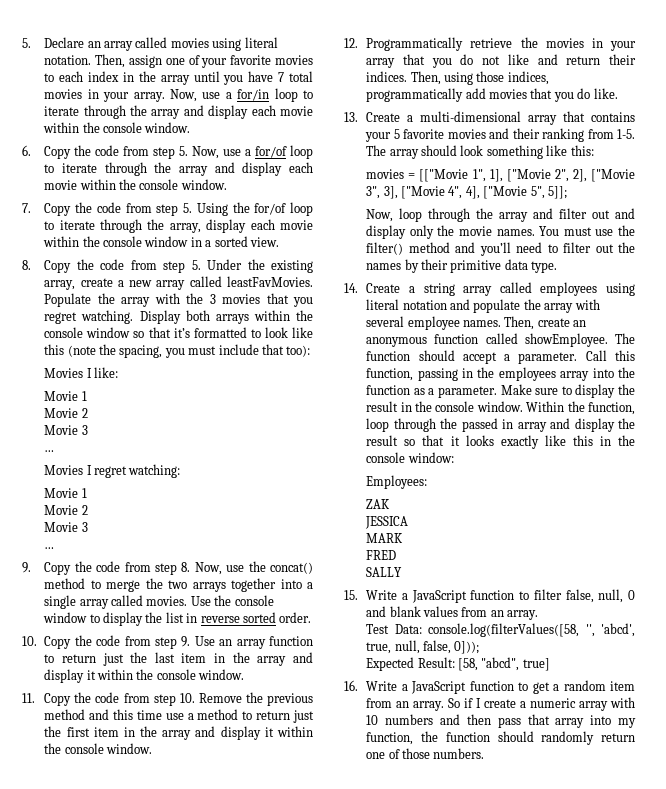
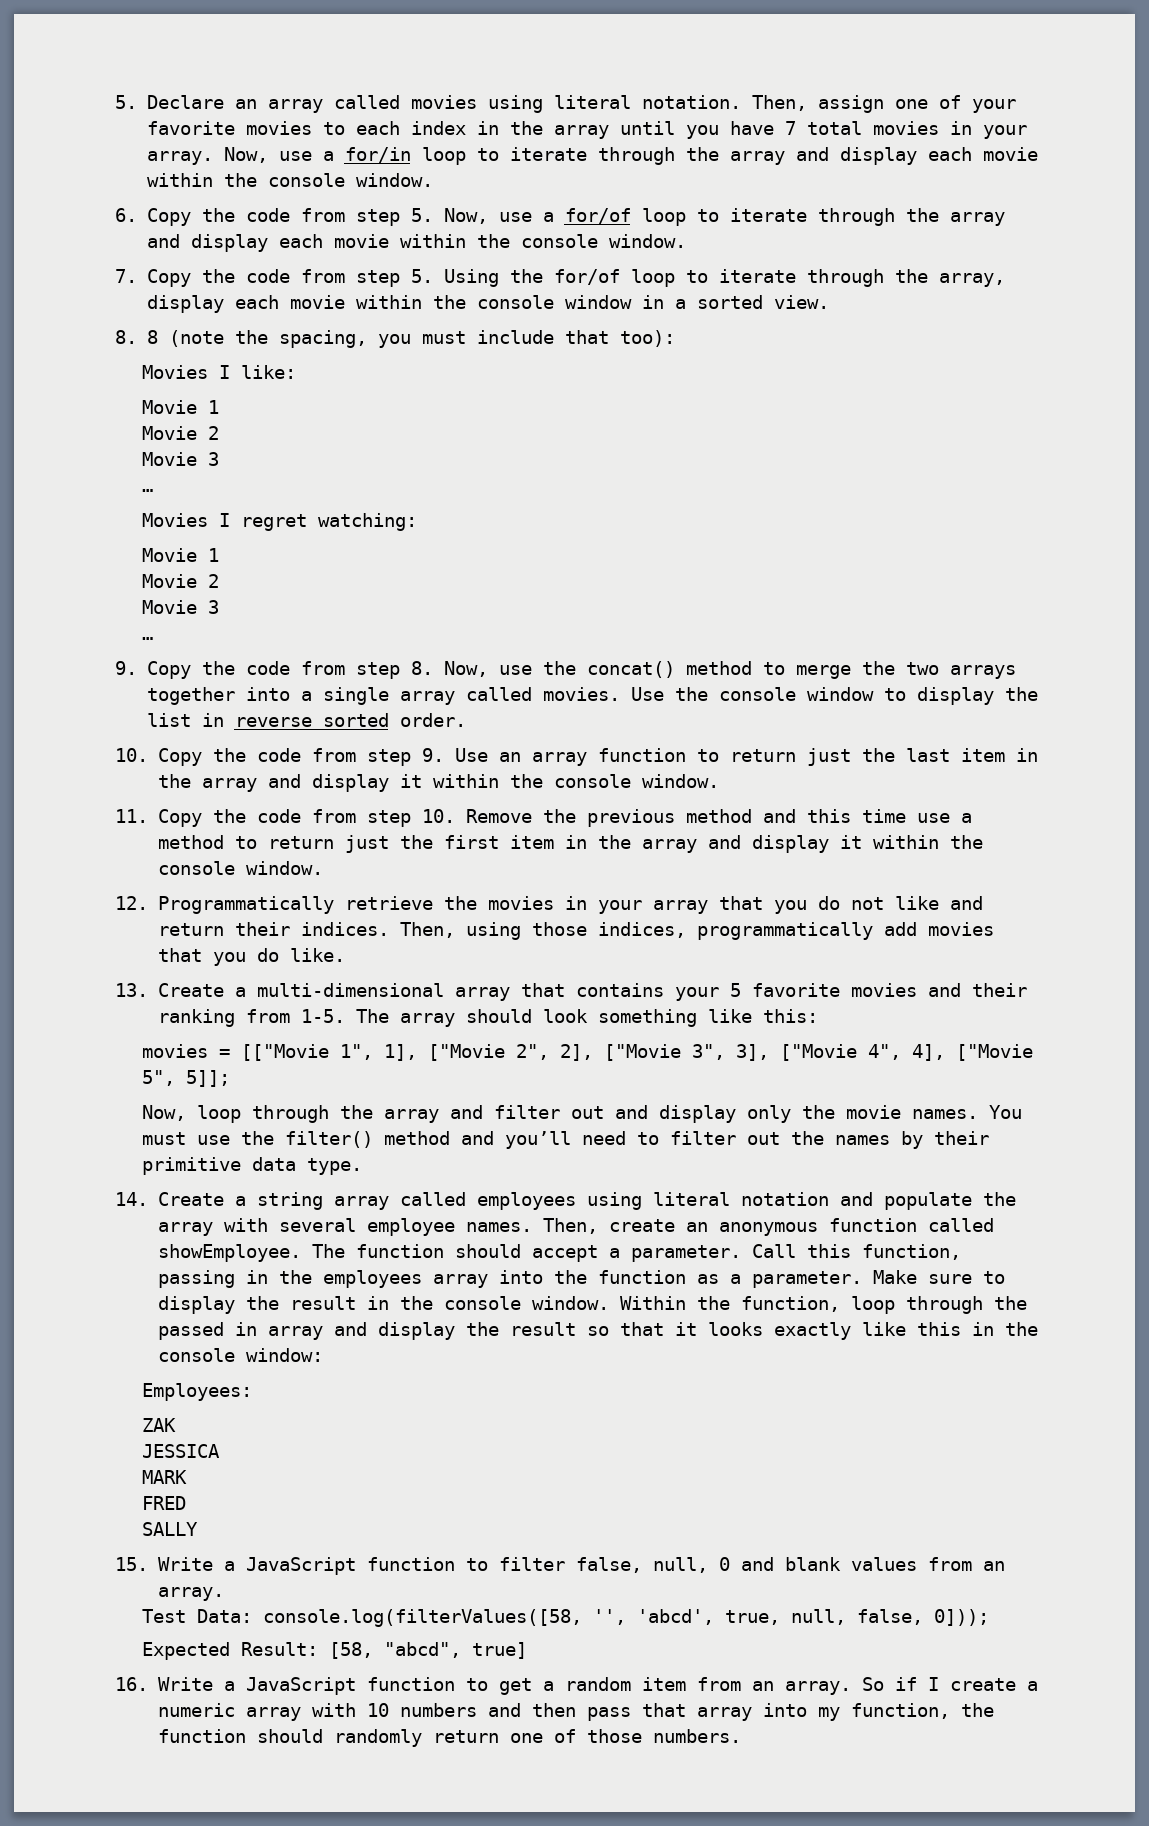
- 8. Copy the code from step 5. Under the existing array, create a new array called leastFavMovies. Populate the array with the 3 movies that you regret watching. Display both arrays within the console window so that it’s formatted to look like this (note the spacing, you must include that too):
+ 8. 8 (note the spacing, you must include that too):

